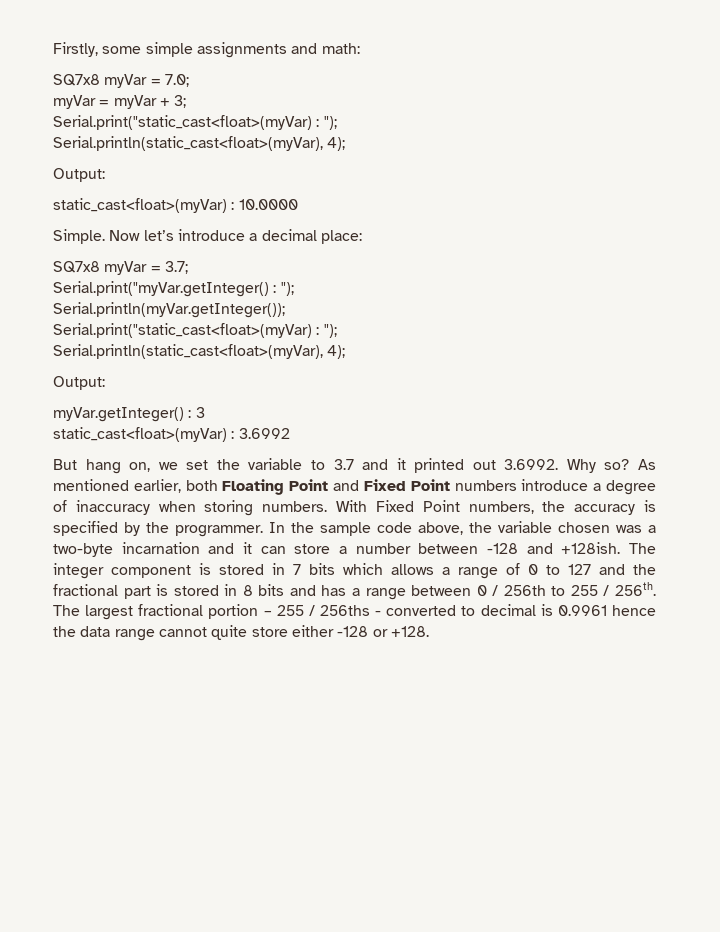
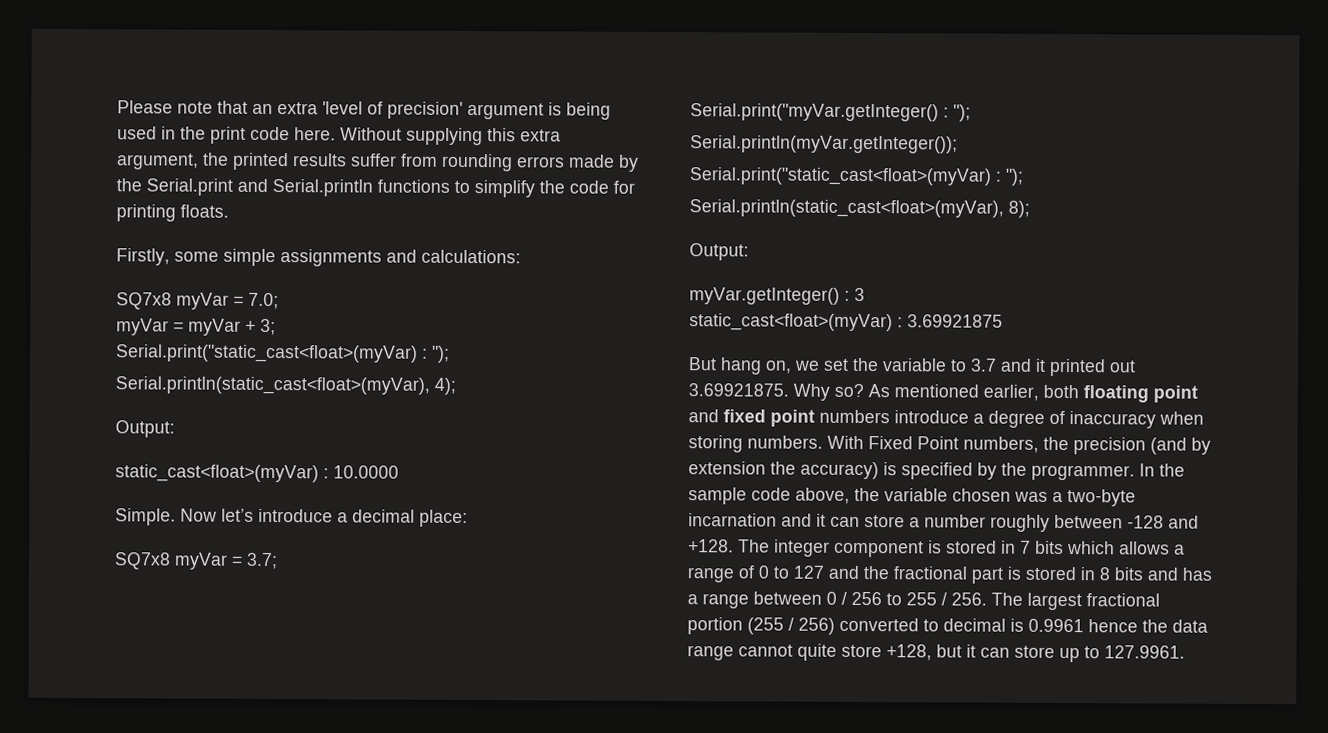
+ Please note that an extra 'level of precision' argument is being used in the print code here. Without supplying this extra argument, the printed results suffer from rounding errors made by the Serial.print and Serial.println functions to simplify the code for printing floats.
- Firstly, some simple assignments and math:
+ Firstly, some simple assignments and calculations:
  Serial.println(myVar.getInteger());
  Serial.print("static_cast<float>(myVar) : ");
- Serial.println(static_cast<float>(myVar), 4);
+ Serial.println(static_cast<float>(myVar), 8);
- static_cast<float>(myVar) : 3.6992
+ static_cast<float>(myVar) : 3.69921875
- But hang on, we set the variable to 3.7 and it printed out 3.6992. Why so?
+ But hang on, we set the variable to 3.7 and it printed out 3.69921875. Why so?
- As mentioned earlier, both Floating Point and Fixed Point numbers introduce a degree of inaccuracy when storing numbers.
+ As mentioned earlier, both floating point and fixed point numbers introduce a degree of inaccuracy when storing numbers.
- With Fixed Point numbers, the accuracy is specified by the programmer.
+ With Fixed Point numbers, the precision (and by extension the accuracy) is specified by the programmer.
- In the sample code above, the variable chosen was a two-byte incarnation and it can store a number between -128 and +128ish.
+ In the sample code above, the variable chosen was a two-byte incarnation and it can store a number roughly between -128 and +128.
- The integer component is stored in 7 bits which allows a range of 0 to 127 and the fractional part is stored in 8 bits and has a range between 0 / 256th to 255 / 256th. The largest fractional portion – 255 / 256ths - converted to decimal is 0.9961 hence the data range cannot quite store either -128 or +128.
+ The integer component is stored in 7 bits which allows a range of 0 to 127 and the fractional part is stored in 8 bits and has a range between 0 / 256 to 255 / 256. The largest fractional portion (255 / 256) converted to decimal is 0.9961 hence the data range cannot quite store +128, but it can store up to 127.9961.

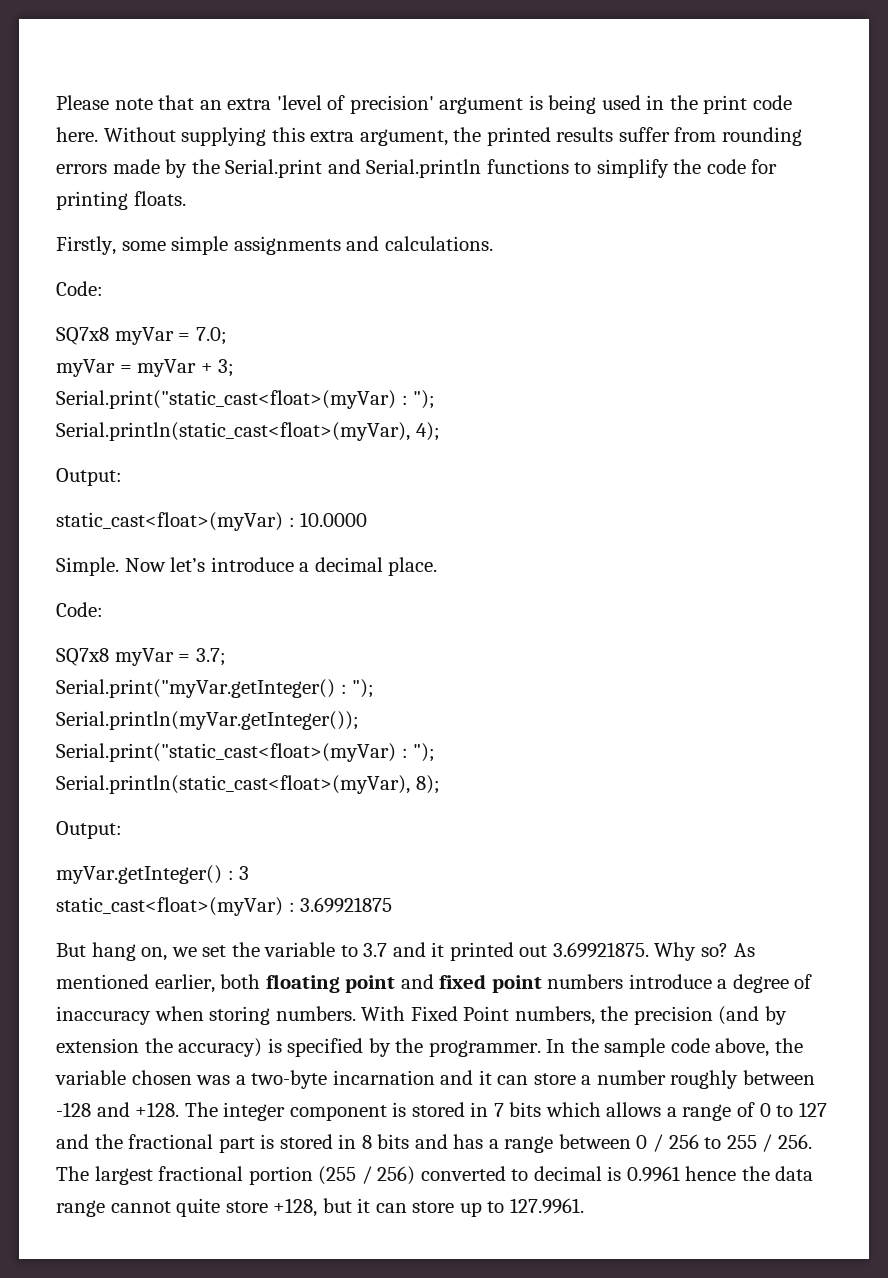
- Firstly, some simple assignments and calculations:
+ Firstly, some simple assignments and calculations.
+ Code:
- Now let’s introduce a decimal place:
+ Now let’s introduce a decimal place.
+ Code:

